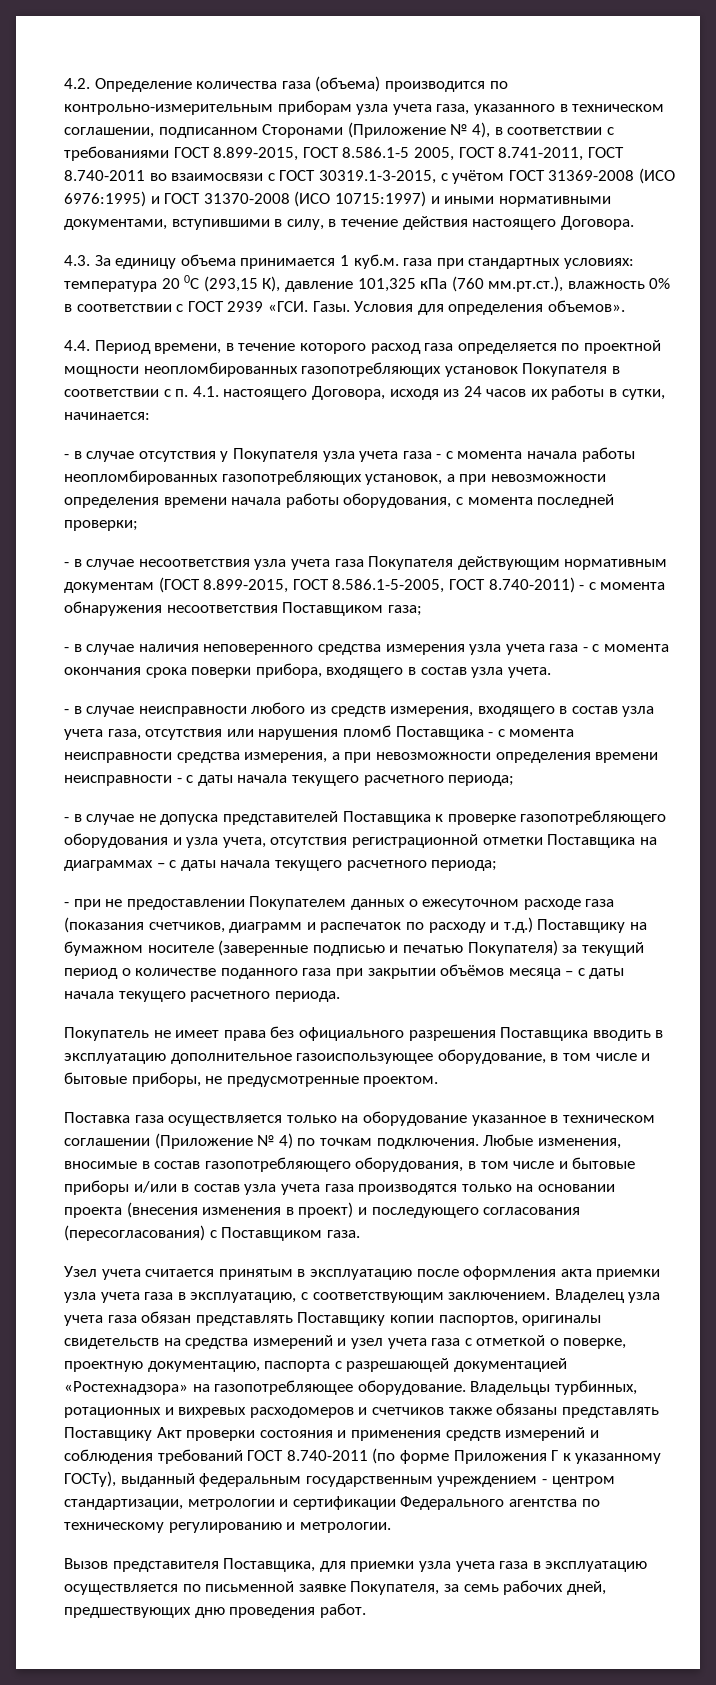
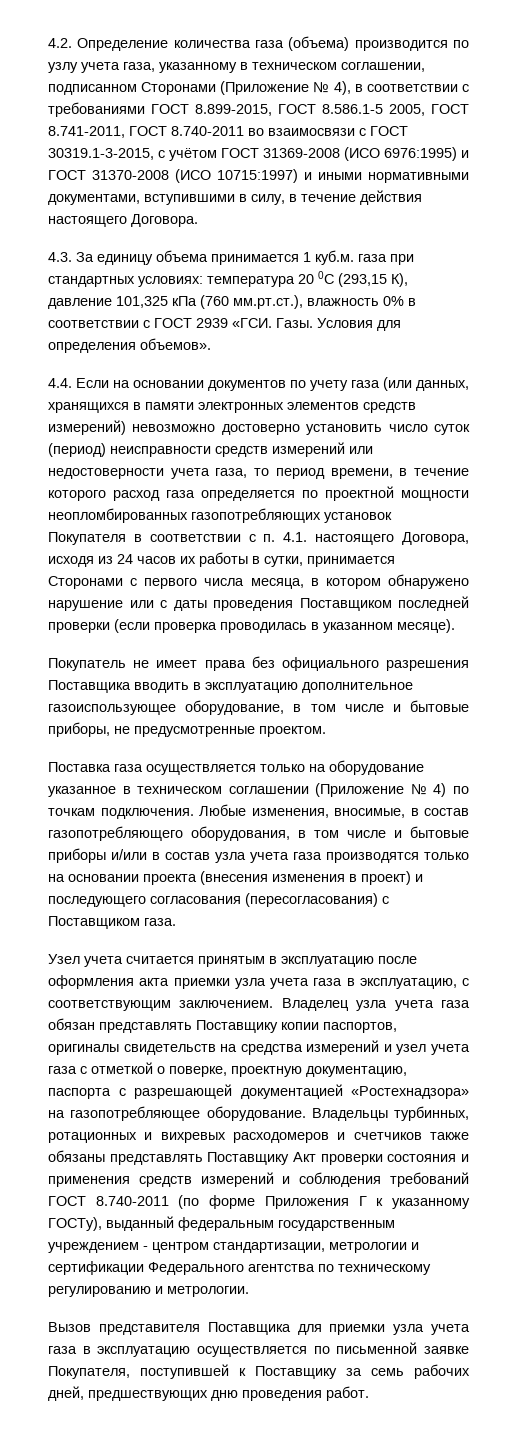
- 4.2. Определение количества газа (объема) производится по контрольно-измерительным приборам узла учета газа, указанного в техническом соглашении, подписанном Сторонами (Приложение № 4), в соответствии с требованиями ГОСТ 8.899-2015, ГОСТ 8.586.1-5 2005, ГОСТ 8.741-2011, ГОСТ 8.740-2011 во взаимосвязи с ГОСТ 30319.1-3-2015, с учётом ГОСТ 31369-2008 (ИСО 6976:1995) и ГОСТ 31370-2008 (ИСО 10715:1997) и иными нормативными документами, вступившими в силу, в течение действия настоящего Договора.
+ 4.2. Определение количества газа (объема) производится по узлу учета газа, указанному в техническом соглашении, подписанном Сторонами (Приложение № 4), в соответствии с требованиями ГОСТ 8.899-2015, ГОСТ 8.586.1-5 2005, ГОСТ 8.741-2011, ГОСТ 8.740-2011 во взаимосвязи с ГОСТ 30319.1-3-2015, с учётом ГОСТ 31369-2008 (ИСО 6976:1995) и ГОСТ 31370-2008 (ИСО 10715:1997) и иными нормативными документами, вступившими в силу, в течение действия настоящего Договора.
- 4.4. Период времени, в течение которого расход газа определяется по проектной мощности неопломбированных газопотребляющих установок Покупателя в соответствии с п. 4.1. настоящего Договора, исходя из 24 часов их работы в сутки, начинается:
- - в случае отсутствия у Покупателя узла учета газа - с момента начала работы неопломбированных газопотребляющих установок, а при невозможности определения времени начала работы оборудования, с момента последней проверки;
- - в случае несоответствия узла учета газа Покупателя действующим нормативным документам (ГОСТ 8.899-2015, ГОСТ 8.586.1-5-2005, ГОСТ 8.740-2011) - с момента обнаружения несоответствия Поставщиком газа;
- - в случае наличия неповеренного средства измерения узла учета газа - с момента окончания срока поверки прибора, входящего в состав узла учета.
- - в случае неисправности любого из средств измерения, входящего в состав узла учета газа, отсутствия или нарушения пломб Поставщика - с момента неисправности средства измерения, а при невозможности определения времени неисправности - с даты начала текущего расчетного периода;
- - в случае не допуска представителей Поставщика к проверке газопотребляющего оборудования и узла учета, отсутствия регистрационной отметки Поставщика на диаграммах – с даты начала текущего расчетного периода;
- - при не предоставлении Покупателем данных о ежесуточном расходе газа (показания счетчиков, диаграмм и распечаток по расходу и т.д.) Поставщику на бумажном носителе (заверенные подписью и печатью Покупателя) за текущий период о количестве поданного газа при закрытии объёмов месяца – с даты начала текущего расчетного периода.
+ 4.4. Если на основании документов по учету газа (или данных, хранящихся в памяти электронных элементов средств измерений) невозможно достоверно установить число суток (период) неисправности средств измерений или недостоверности учета газа, то период времени, в течение которого расход газа определяется по проектной мощности неопломбированных газопотребляющих установок Покупателя в соответствии с п. 4.1. настоящего Договора, исходя из 24 часов их работы в сутки, принимается Сторонами с первого числа месяца, в котором обнаружено нарушение или с даты проведения Поставщиком последней проверки (если проверка проводилась в указанном месяце).
- Любые изменения, вносимые в состав газопотребляющего оборудования, в том числе и бытовые приборы и/или в состав узла учета газа производятся только на основании проекта (внесения изменения в проект) и последующего согласования (пересогласования) с Поставщиком газа.
+ Любые изменения, вносимые, в состав газопотребляющего оборудования, в том числе и бытовые приборы и/или в состав узла учета газа производятся только на основании проекта (внесения изменения в проект) и последующего согласования (пересогласования) с Поставщиком газа.
- Вызов представителя Поставщика, для приемки узла учета газа в эксплуатацию осуществляется по письменной заявке Покупателя, за семь рабочих дней, предшествующих дню проведения работ.
+ Вызов представителя Поставщика для приемки узла учета газа в эксплуатацию осуществляется по письменной заявке Покупателя, поступившей к Поставщику за семь рабочих дней, предшествующих дню проведения работ.

